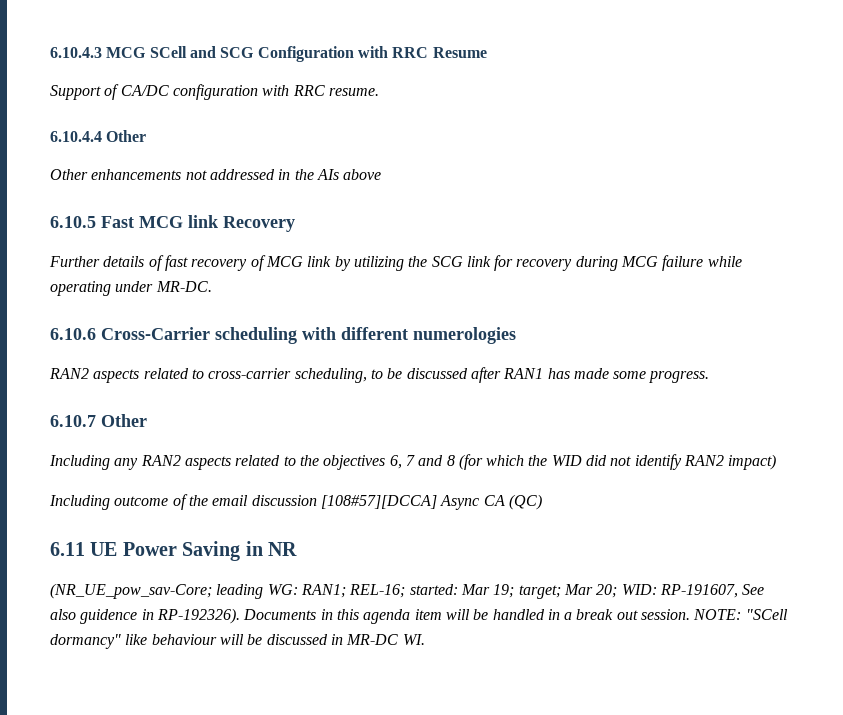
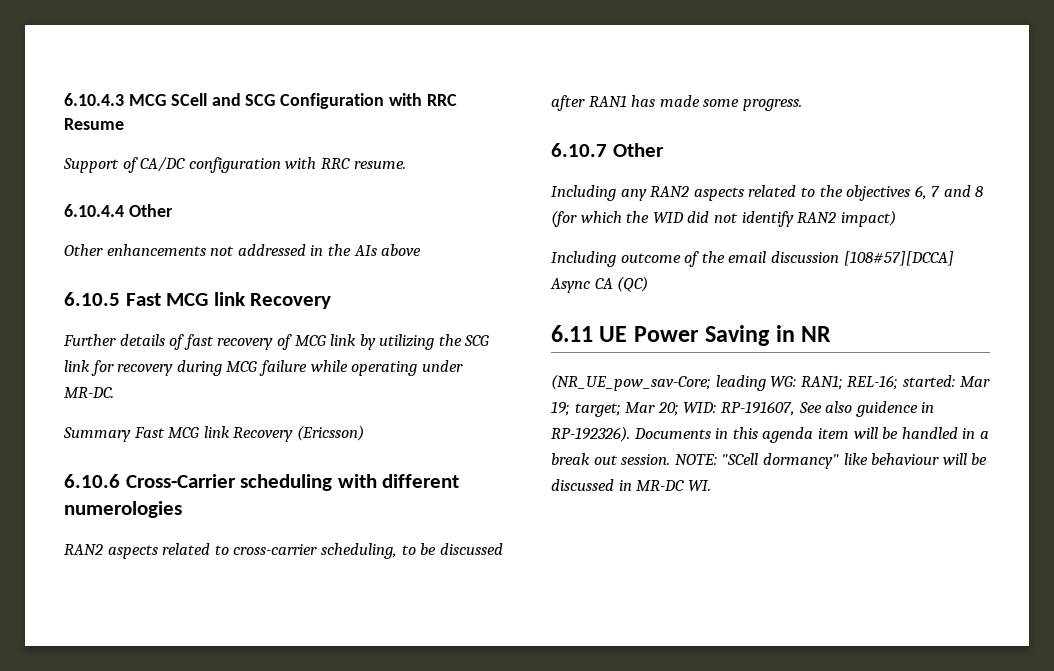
+ Summary Fast MCG link Recovery (Ericsson)

